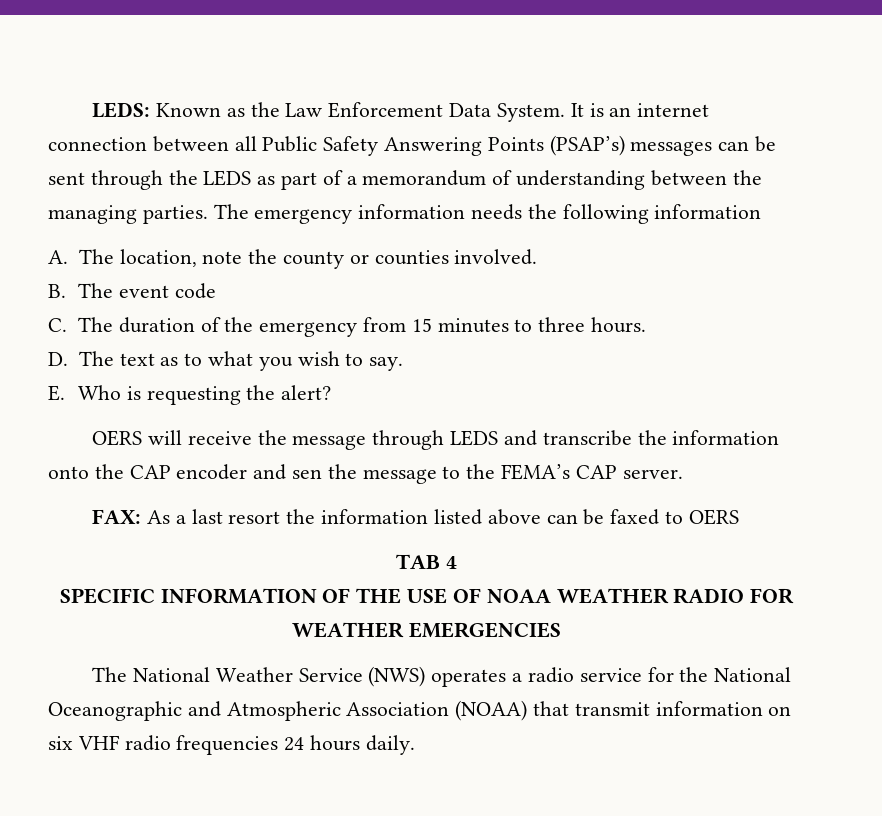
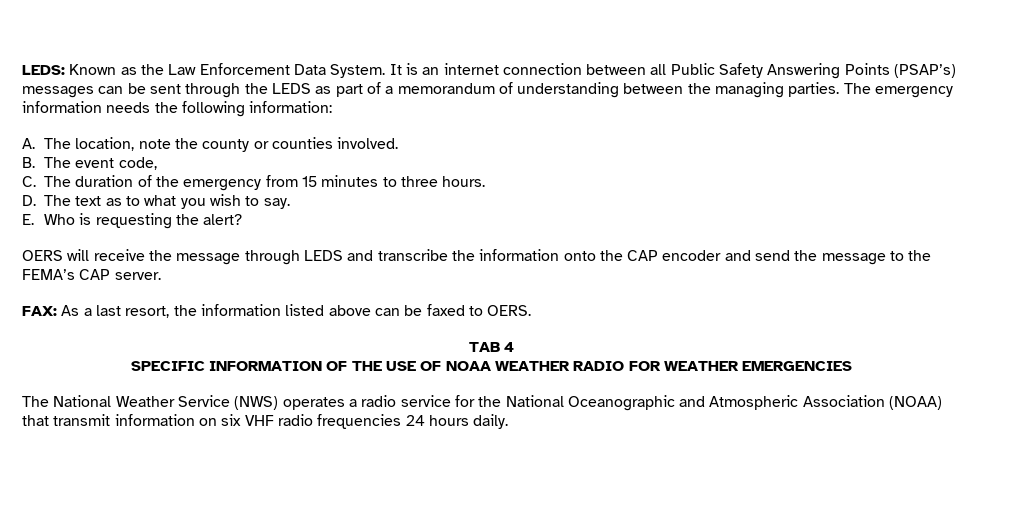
- The emergency information needs the following information
+ The emergency information needs the following information:
- B. The event code
+ B. The event code,
- OERS will receive the message through LEDS and transcribe the information onto the CAP encoder and sen the message to the FEMA’s CAP server.
+ OERS will receive the message through LEDS and transcribe the information onto the CAP encoder and send the message to the FEMA’s CAP server.
- FAX: As a last resort the information listed above can be faxed to OERS
+ FAX: As a last resort, the information listed above can be faxed to OERS.

